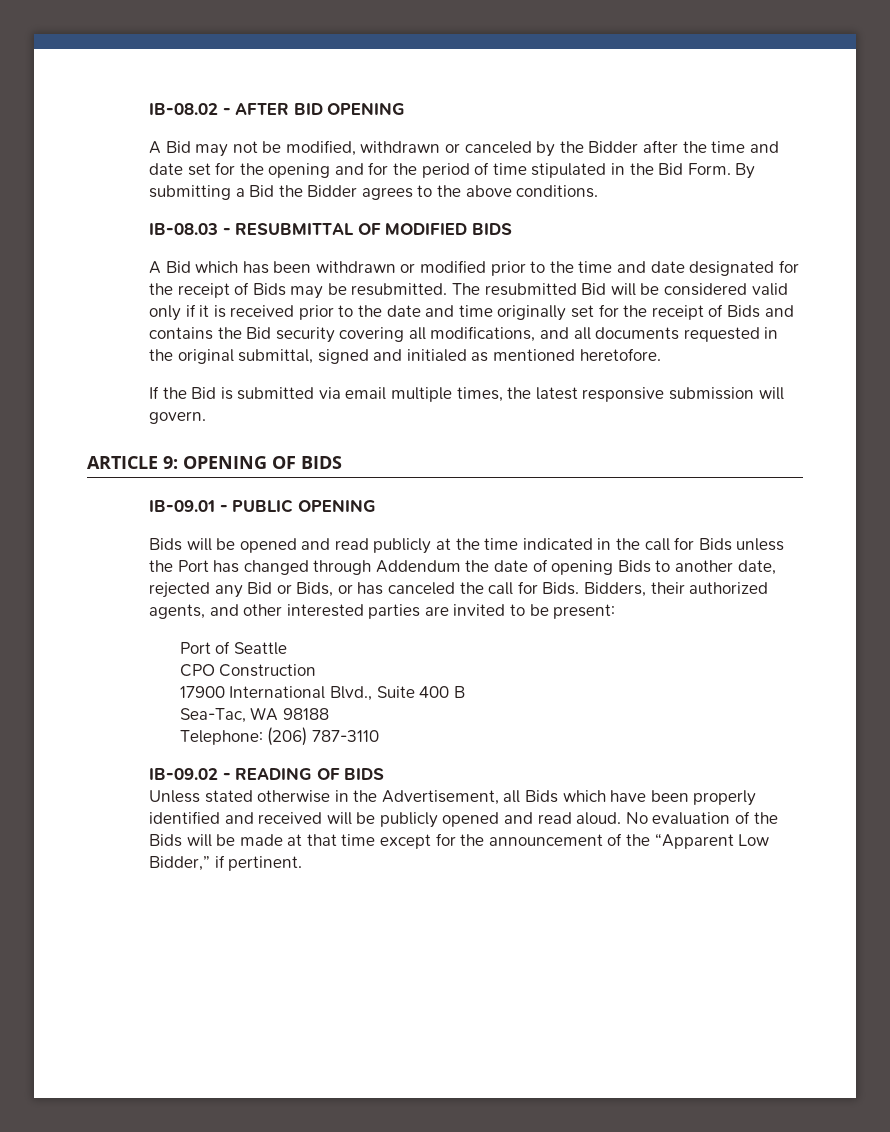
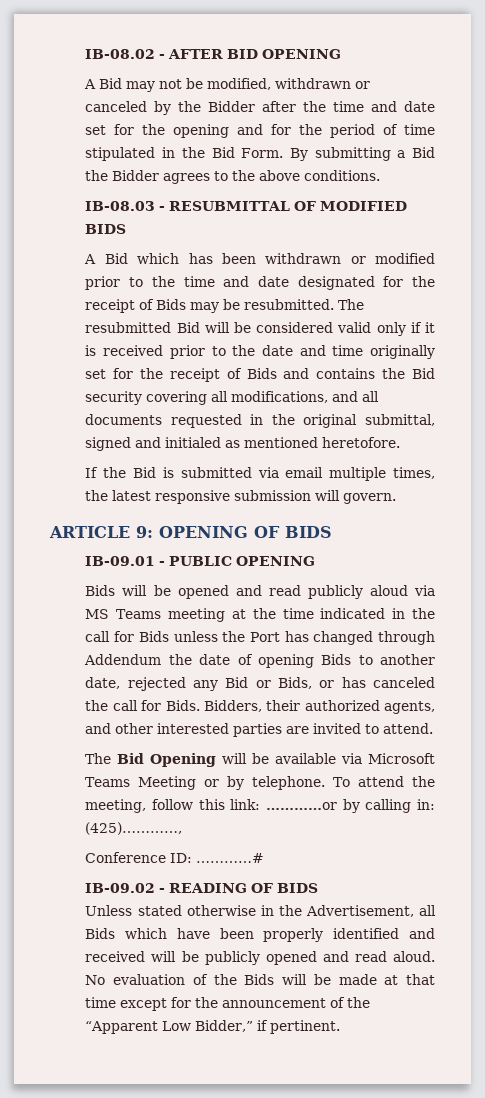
- Bids will be opened and read publicly at the time indicated in the call for Bids unless the Port has changed through Addendum the date of opening Bids to another date, rejected any Bid or Bids, or has canceled the call for Bids.
+ Bids will be opened and read publicly aloud via MS Teams meeting at the time indicated in the call for Bids unless the Port has changed through Addendum the date of opening Bids to another date, rejected any Bid or Bids, or has canceled the call for Bids.
- Bidders, their authorized agents, and other interested parties are invited to be present:
- Port of Seattle
- CPO Construction
- 17900 International Blvd., Suite 400 B
- Sea-Tac, WA 98188
- Telephone: (206) 787-3110
+ Bidders, their authorized agents, and other interested parties are invited to attend.
+ The Bid Opening will be available via Microsoft Teams Meeting or by telephone. To attend the meeting, follow this link: …………or by calling in: (425)…………,
+ Conference ID: …………#

